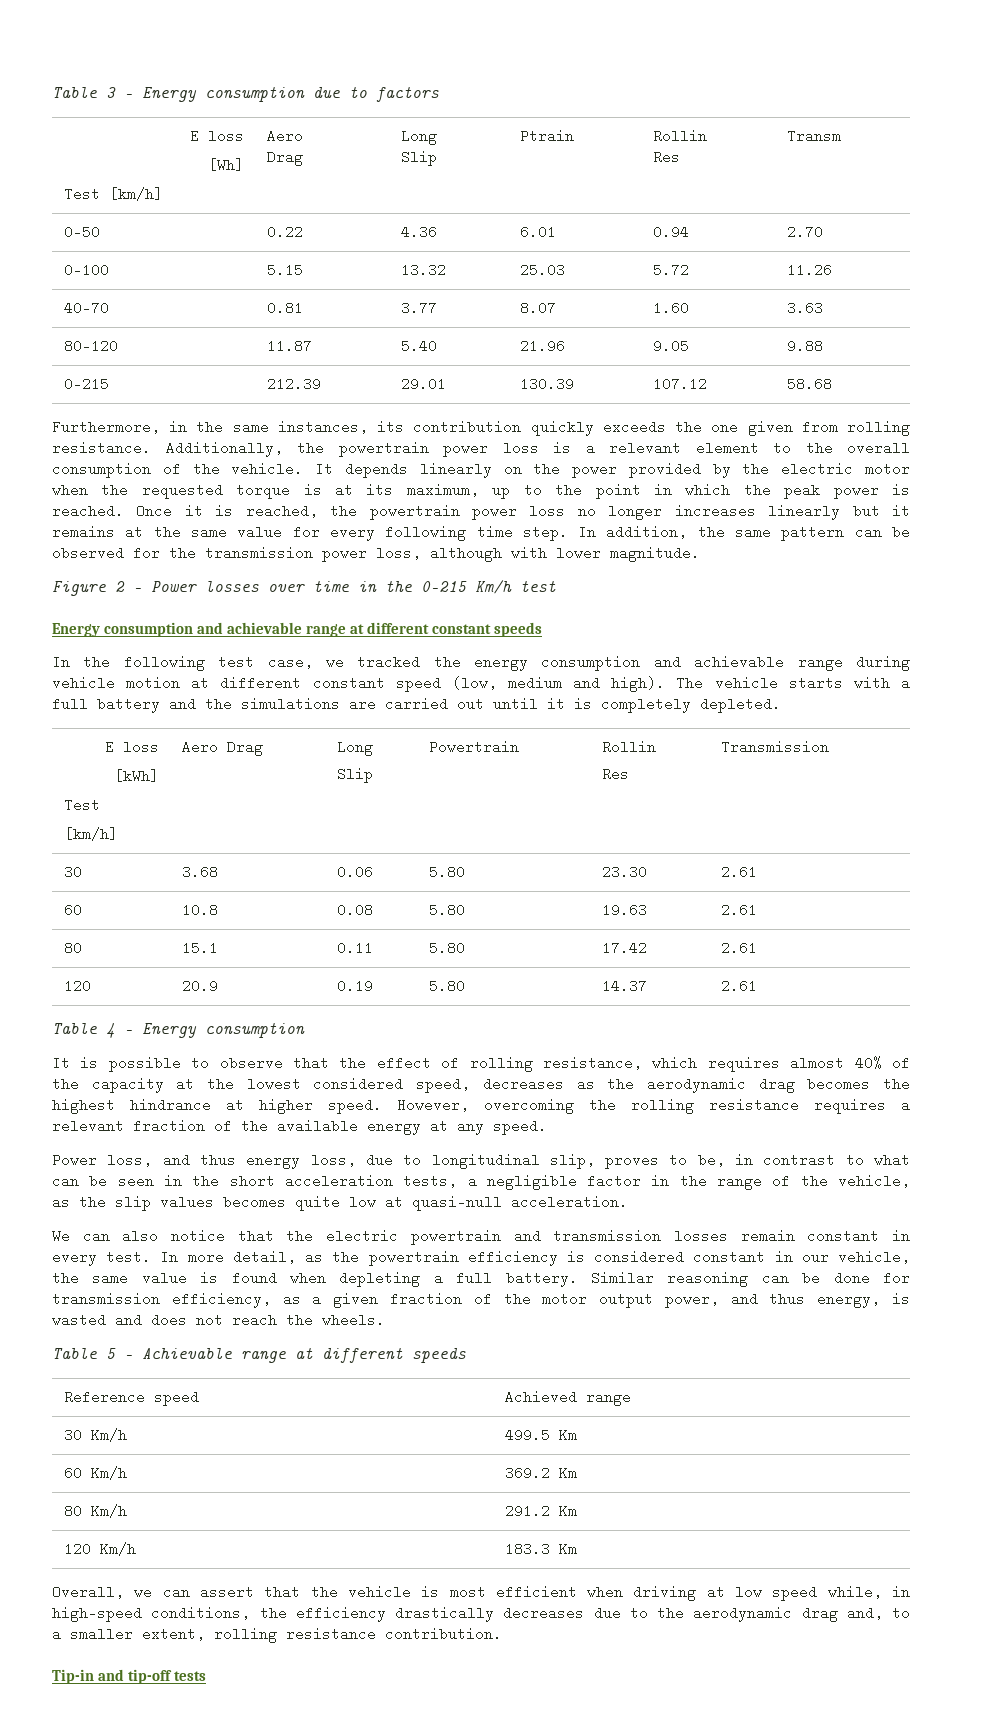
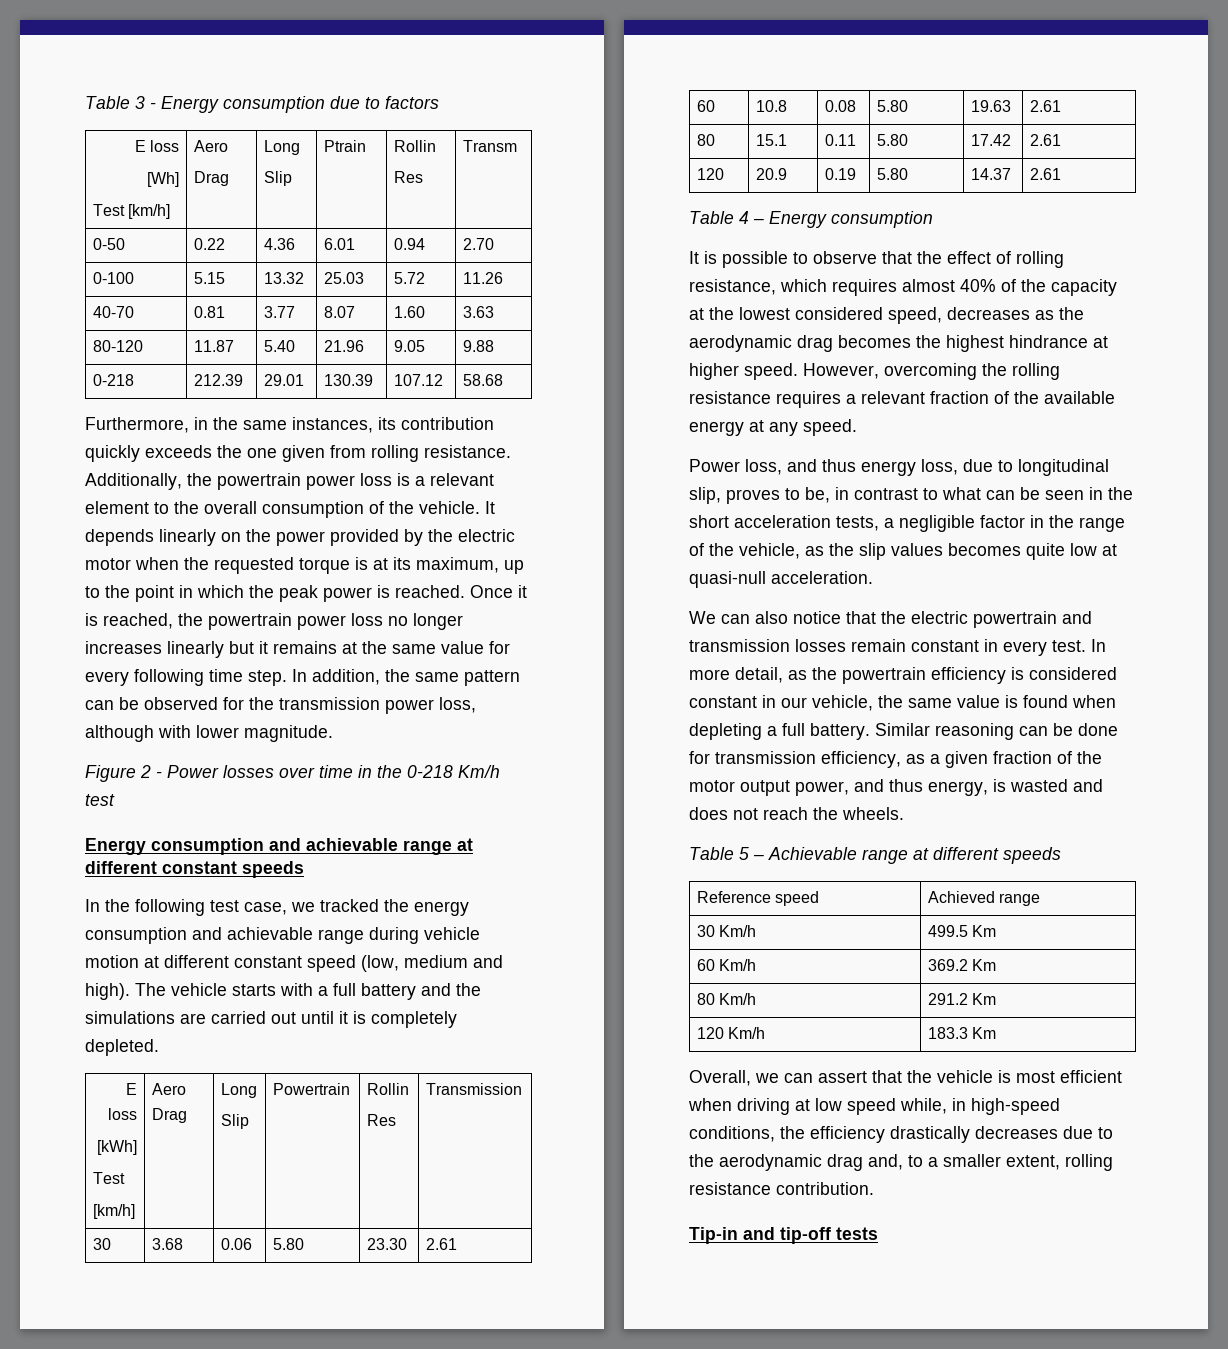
- 0-215 | 212.39 | 29.01 | 130.39 | 107.12 | 58.68
+ 0-218 | 212.39 | 29.01 | 130.39 | 107.12 | 58.68
- Figure 2 - Power losses over time in the 0-215 Km/h test
+ Figure 2 - Power losses over time in the 0-218 Km/h test

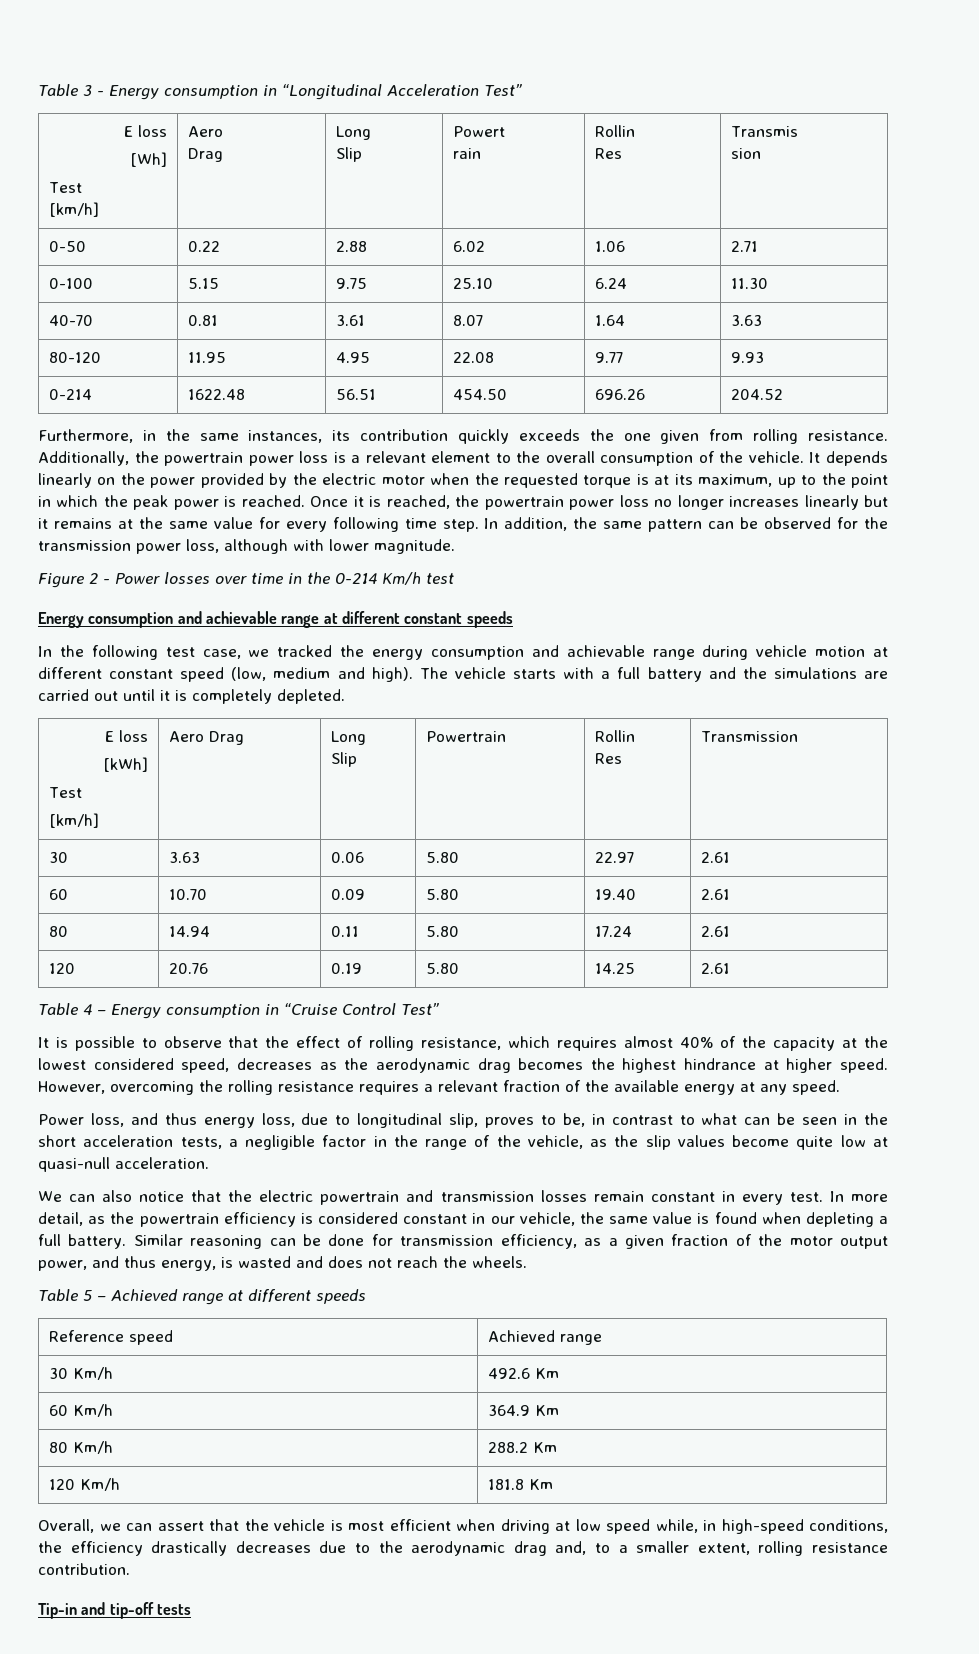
- Table 3 - Energy consumption due to factors
+ Table 3 - Energy consumption in “Longitudinal Acceleration Test”
  E loss
  [Wh]
- Test [km/h] | Aero
+ Test
+ [km/h] | Aero
  Drag | Long
- Slip | Ptrain | Rollin
- Res | Transm
+ Slip | Powert
+ rain | Rollin
+ Res | Transmis
+ sion
- 0-50 | 0.22 | 4.36 | 6.01 | 0.94 | 2.70
- 0-100 | 5.15 | 13.32 | 25.03 | 5.72 | 11.26
+ 0-50 | 0.22 | 2.88 | 6.02 | 1.06 | 2.71
+ 0-100 | 5.15 | 9.75 | 25.10 | 6.24 | 11.30
- 40-70 | 0.81 | 3.77 | 8.07 | 1.60 | 3.63
+ 40-70 | 0.81 | 3.61 | 8.07 | 1.64 | 3.63
- 80-120 | 11.87 | 5.40 | 21.96 | 9.05 | 9.88
- 0-218 | 212.39 | 29.01 | 130.39 | 107.12 | 58.68
+ 80-120 | 11.95 | 4.95 | 22.08 | 9.77 | 9.93
+ 0-214 | 1622.48 | 56.51 | 454.50 | 696.26 | 204.52
- Figure 2 - Power losses over time in the 0-218 Km/h test
+ Figure 2 - Power losses over time in the 0-214 Km/h test
- 30 | 3.68 | 0.06 | 5.80 | 23.30 | 2.61
+ 30 | 3.63 | 0.06 | 5.80 | 22.97 | 2.61
- 60 | 10.8 | 0.08 | 5.80 | 19.63 | 2.61
+ 60 | 10.70 | 0.09 | 5.80 | 19.40 | 2.61
- 80 | 15.1 | 0.11 | 5.80 | 17.42 | 2.61
+ 80 | 14.94 | 0.11 | 5.80 | 17.24 | 2.61
- 120 | 20.9 | 0.19 | 5.80 | 14.37 | 2.61
+ 120 | 20.76 | 0.19 | 5.80 | 14.25 | 2.61
- Table 4 – Energy consumption
+ Table 4 – Energy consumption in “Cruise Control Test”
- Power loss, and thus energy loss, due to longitudinal slip, proves to be, in contrast to what can be seen in the short acceleration tests, a negligible factor in the range of the vehicle, as the slip values becomes quite low at quasi-null acceleration.
+ Power loss, and thus energy loss, due to longitudinal slip, proves to be, in contrast to what can be seen in the short acceleration tests, a negligible factor in the range of the vehicle, as the slip values become quite low at quasi-null acceleration.
- Table 5 – Achievable range at different speeds
+ Table 5 – Achieved range at different speeds
- 30 Km/h | 499.5 Km
+ 30 Km/h | 492.6 Km
- 60 Km/h | 369.2 Km
+ 60 Km/h | 364.9 Km
- 80 Km/h | 291.2 Km
+ 80 Km/h | 288.2 Km
- 120 Km/h | 183.3 Km
+ 120 Km/h | 181.8 Km

